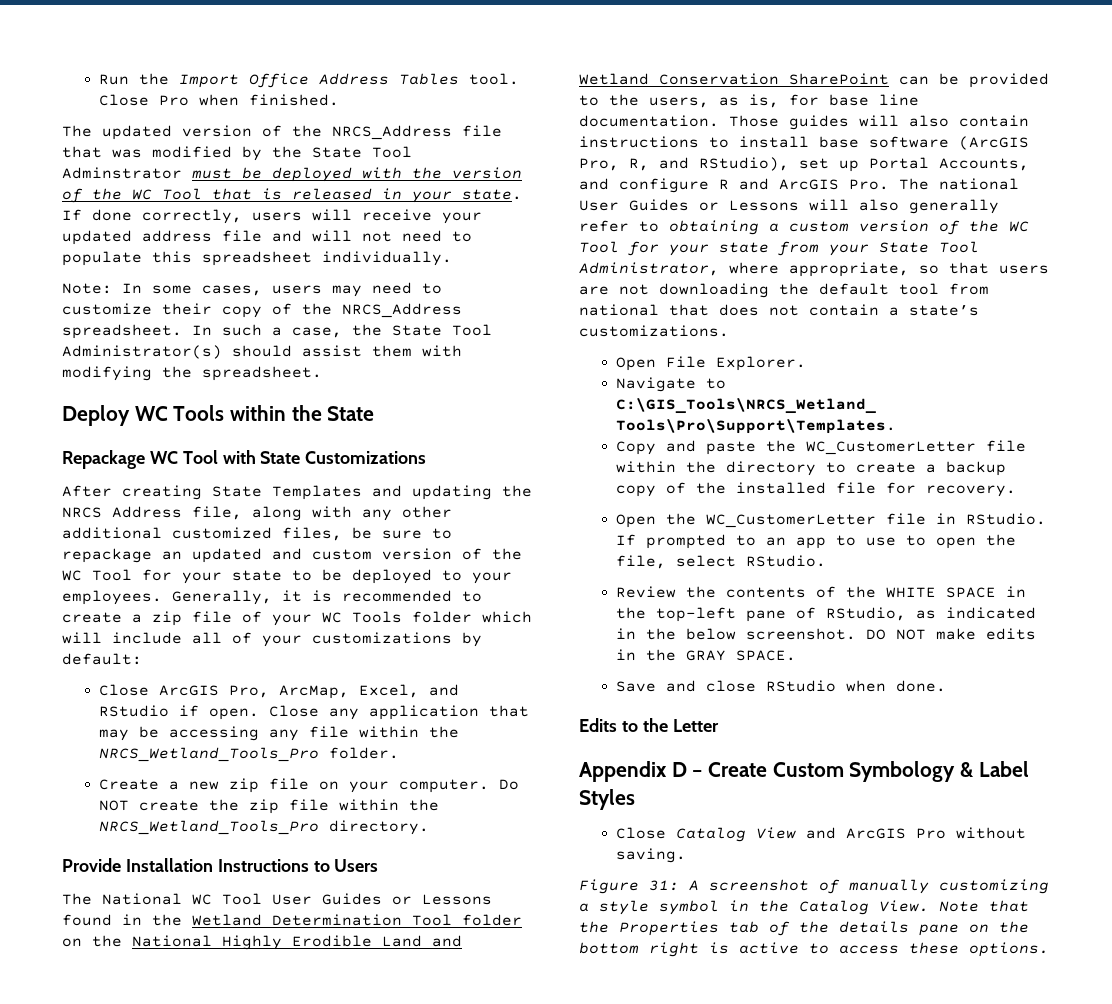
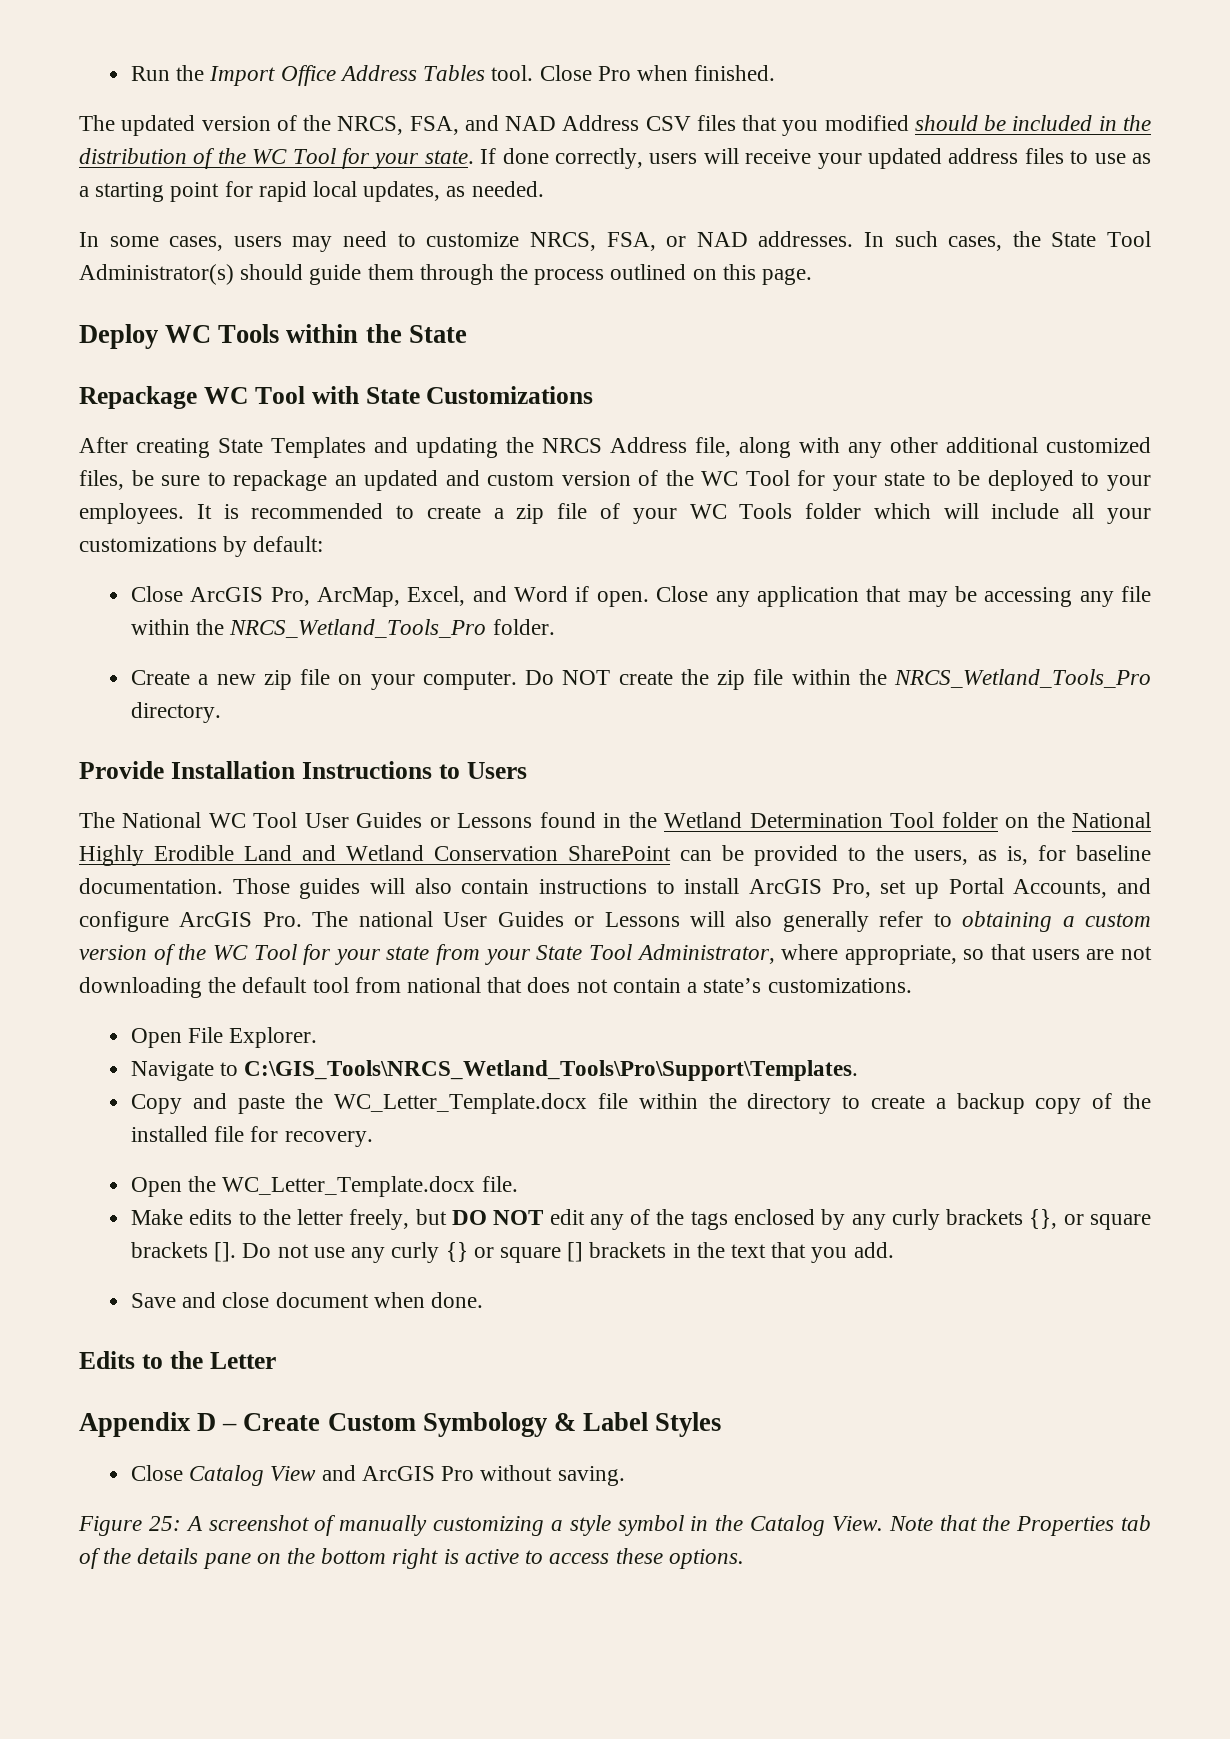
- The updated version of the NRCS_Address file that was modified by the State Tool Adminstrator must be deployed with the version of the WC Tool that is released in your state.
+ The updated version of the NRCS, FSA, and NAD Address CSV files that you modified should be included in the distribution of the WC Tool for your state.
- If done correctly, users will receive your updated address file and will not need to populate this spreadsheet individually.
- Note: In some cases, users may need to customize their copy of the NRCS_Address spreadsheet. In such a case, the State Tool Administrator(s) should assist them with modifying the spreadsheet.
+ If done correctly, users will receive your updated address files to use as a starting point for rapid local updates, as needed.
+ In some cases, users may need to customize NRCS, FSA, or NAD addresses. In such cases, the State Tool Administrator(s) should guide them through the process outlined on this page.
- Generally, it is recommended to create a zip file of your WC Tools folder which will include all of your customizations by default:
+ It is recommended to create a zip file of your WC Tools folder which will include all your customizations by default:
- Close ArcGIS Pro, ArcMap, Excel, and RStudio if open.
+ Close ArcGIS Pro, ArcMap, Excel, and Word if open.
- The National WC Tool User Guides or Lessons found in the Wetland Determination Tool folder on the National Highly Erodible Land and Wetland Conservation SharePoint can be provided to the users, as is, for base line documentation.
+ The National WC Tool User Guides or Lessons found in the Wetland Determination Tool folder on the National Highly Erodible Land and Wetland Conservation SharePoint can be provided to the users, as is, for baseline documentation.
- Those guides will also contain instructions to install base software (ArcGIS Pro, R, and RStudio), set up Portal Accounts, and configure R and ArcGIS Pro. The national User Guides or Lessons will also generally refer to obtaining a custom version of the WC Tool for your state from your State Tool Administrator, where appropriate, so that users are not downloading the default tool from national that does not contain a state’s customizations.
+ Those guides will also contain instructions to install ArcGIS Pro, set up Portal Accounts, and configure ArcGIS Pro. The national User Guides or Lessons will also generally refer to obtaining a custom version of the WC Tool for your state from your State Tool Administrator, where appropriate, so that users are not downloading the default tool from national that does not contain a state’s customizations.
- Copy and paste the WC_CustomerLetter file within the directory to create a backup copy of the installed file for recovery.
+ Copy and paste the WC_Letter_Template.docx file within the directory to create a backup copy of the installed file for recovery.
- Open the WC_CustomerLetter file in RStudio. If prompted to an app to use to open the file, select RStudio.
- Review the contents of the WHITE SPACE in the top-left pane of RStudio, as indicated in the below screenshot. DO NOT make edits in the GRAY SPACE.
+ Open the WC_Letter_Template.docx file.
+ Make edits to the letter freely, but DO NOT edit any of the tags enclosed by any curly brackets {}, or square brackets []. Do not use any curly {} or square [] brackets in the text that you add.
- Save and close RStudio when done.
+ Save and close document when done.
- Figure 31: A screenshot of manually customizing a style symbol in the Catalog View.
+ Figure 25: A screenshot of manually customizing a style symbol in the Catalog View.

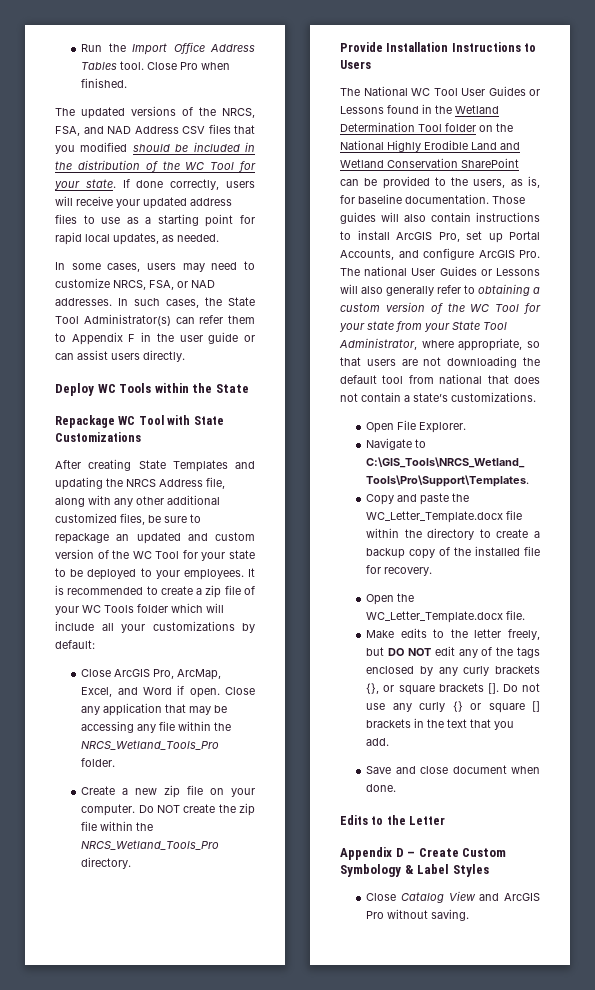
- The updated version of the NRCS, FSA, and NAD Address CSV files that you modified should be included in the distribution of the WC Tool for your state.
+ The updated versions of the NRCS, FSA, and NAD Address CSV files that you modified should be included in the distribution of the WC Tool for your state.
- In such cases, the State Tool Administrator(s) should guide them through the process outlined on this page.
+ In such cases, the State Tool Administrator(s) can refer them to Appendix F in the user guide or can assist users directly.
- Figure 25: A screenshot of manually customizing a style symbol in the Catalog View. Note that the Properties tab of the details pane on the bottom right is active to access these options.

